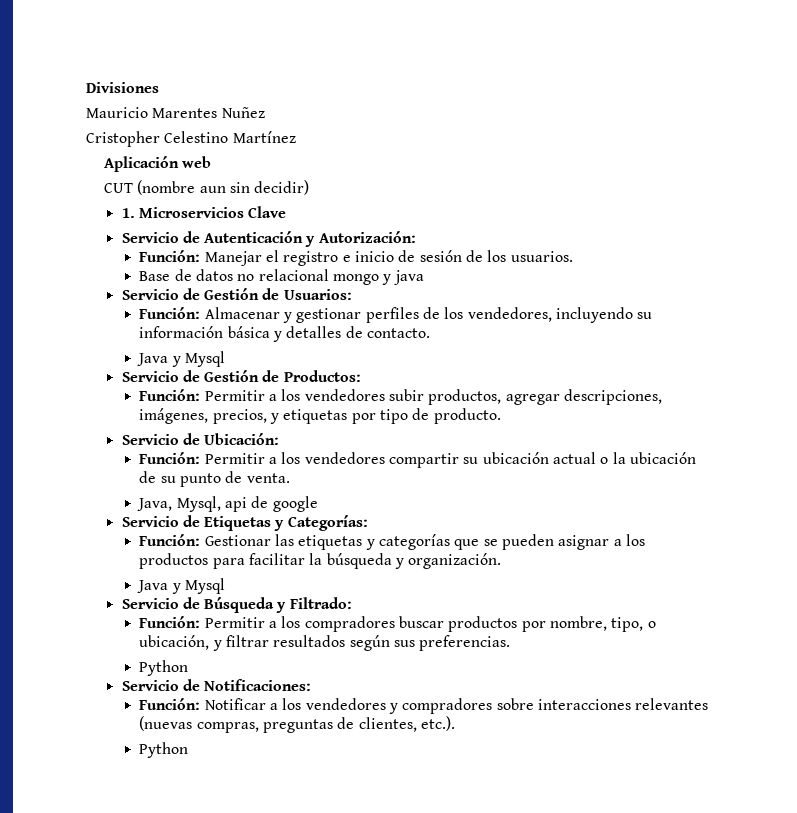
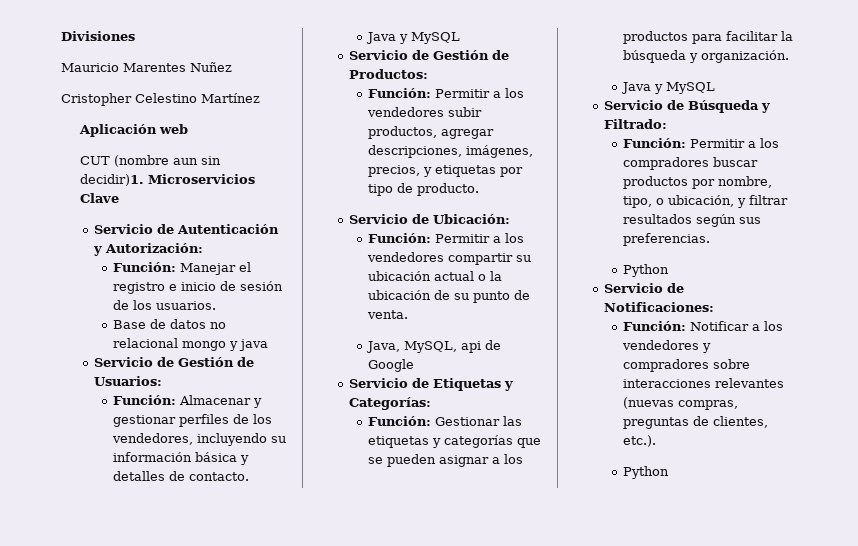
- CUT (nombre aun sin decidir)
- 1. Microservicios Clave
+ CUT (nombre aun sin decidir)1. Microservicios Clave
  Función: Almacenar y gestionar perfiles de los vendedores, incluyendo su información básica y detalles de contacto.
- Java y Mysql
+ Java y MySQL
- Java, Mysql, api de google
+ Java, MySQL, api de Google
  Función: Gestionar las etiquetas y categorías que se pueden asignar a los productos para facilitar la búsqueda y organización.
- Java y Mysql
+ Java y MySQL

